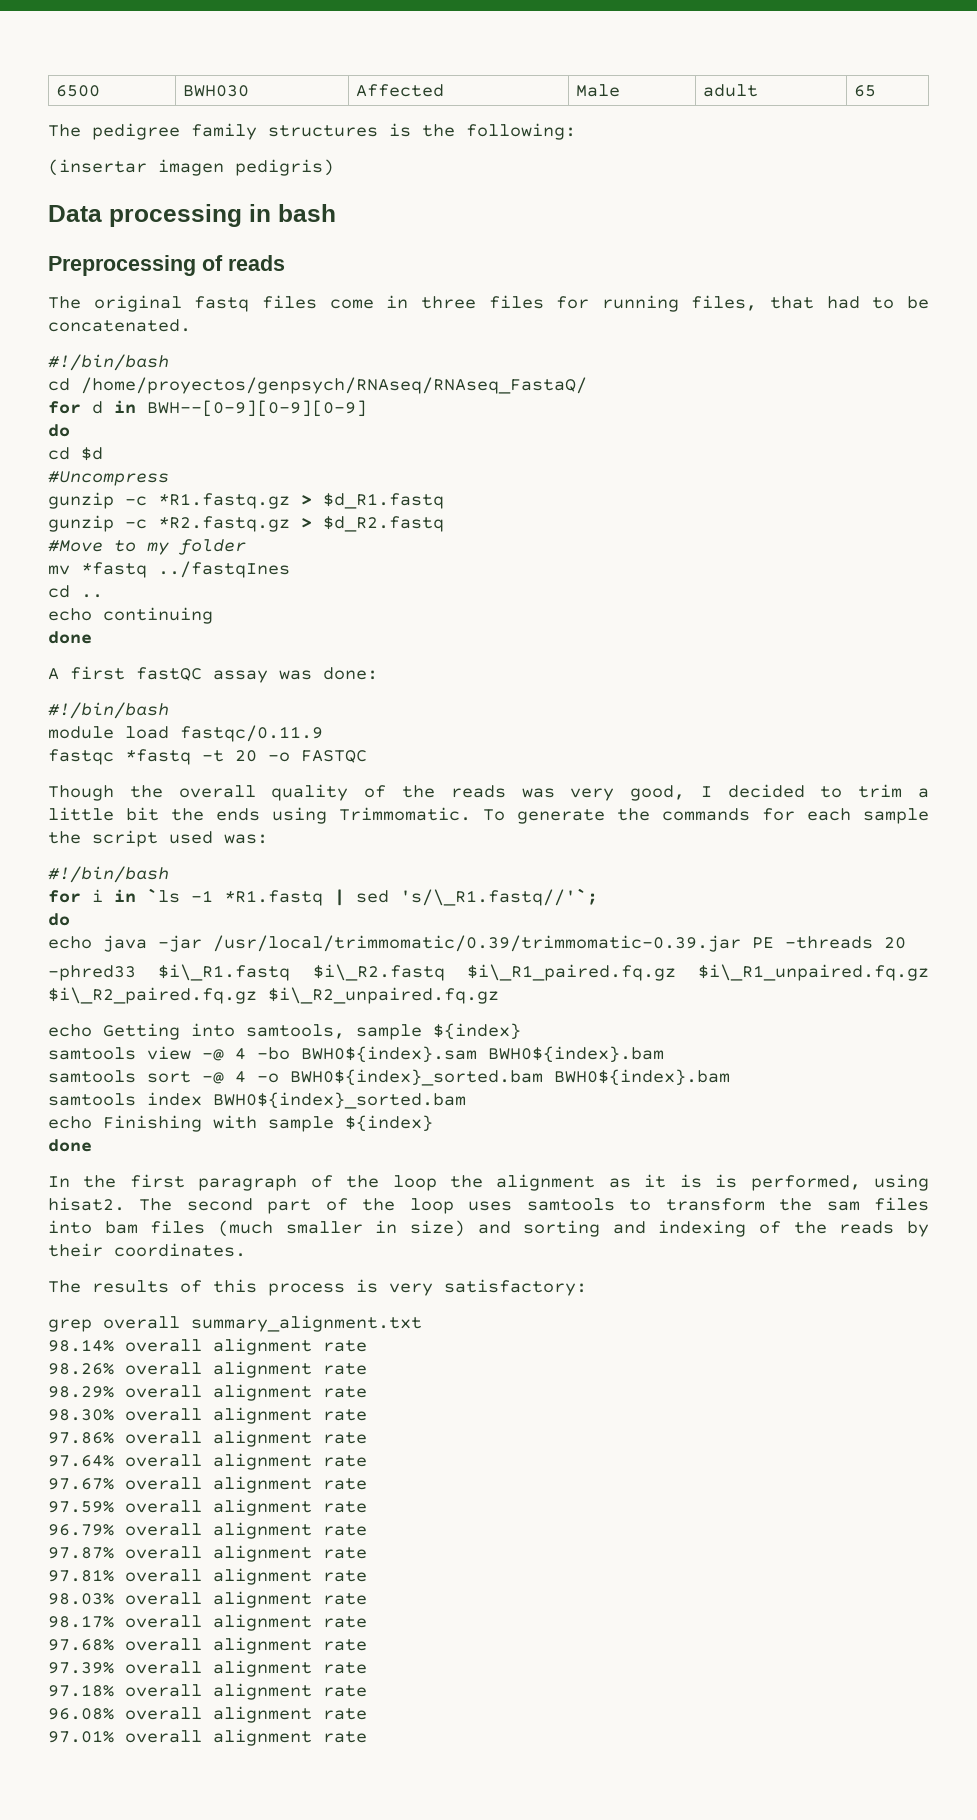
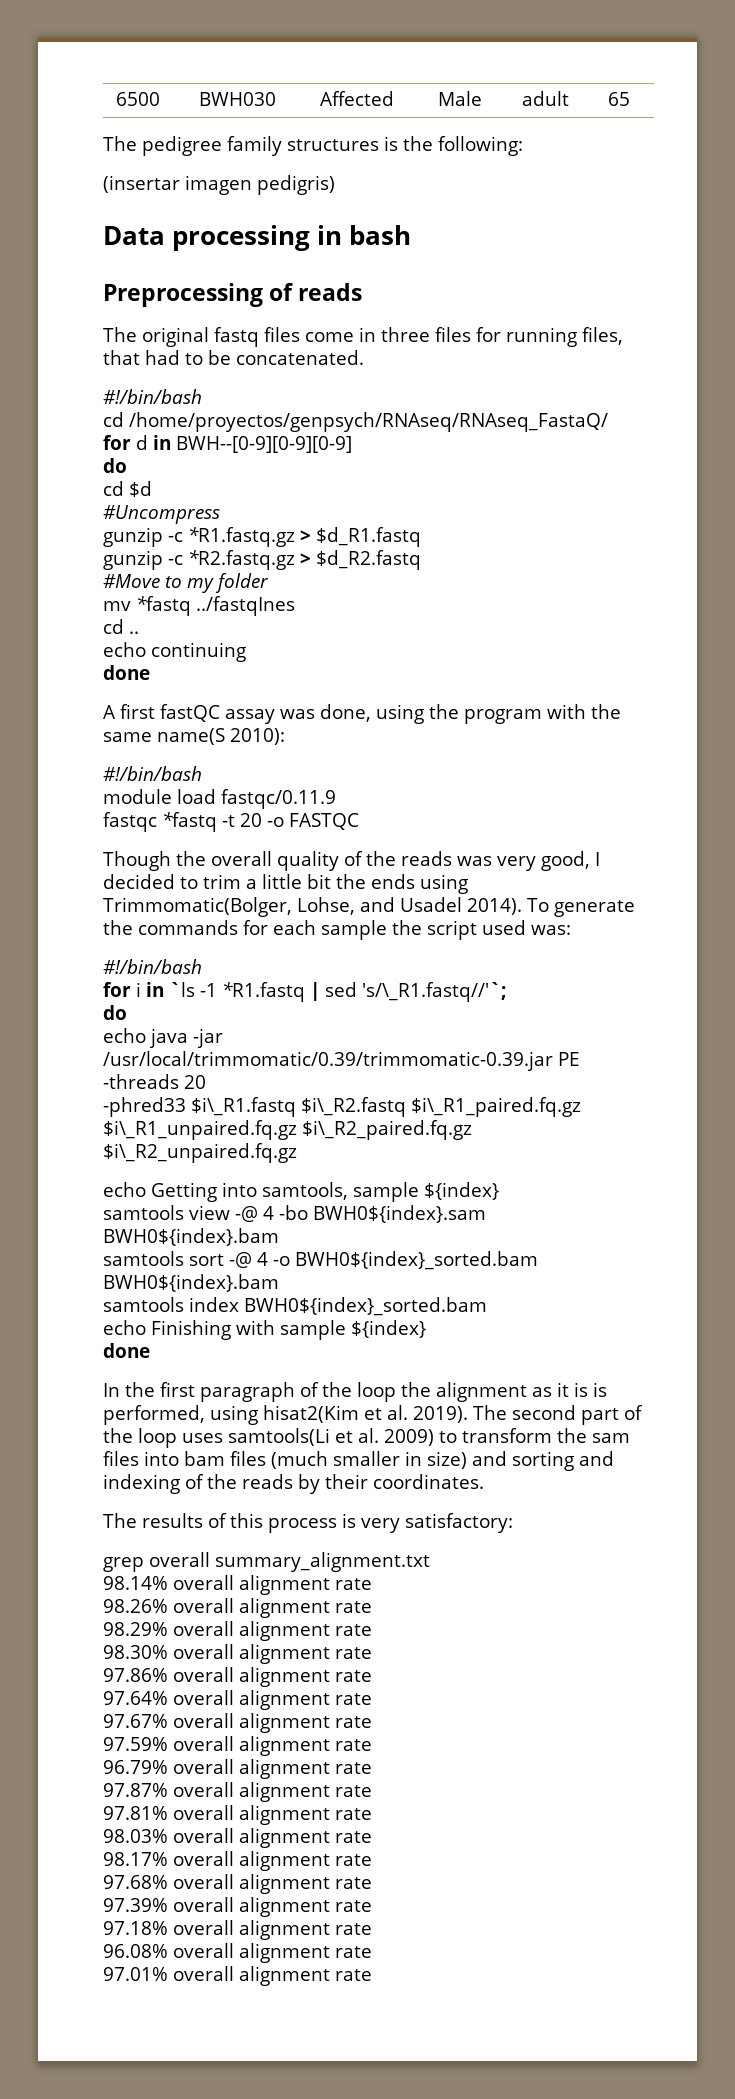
- A first fastQC assay was done:
+ A first fastQC assay was done, using the program with the same name(S 2010):
- Though the overall quality of the reads was very good, I decided to trim a little bit the ends using Trimmomatic.
+ Though the overall quality of the reads was very good, I decided to trim a little bit the ends using Trimmomatic(Bolger, Lohse, and Usadel 2014).
- In the first paragraph of the loop the alignment as it is is performed, using hisat2.
+ In the first paragraph of the loop the alignment as it is is performed, using hisat2(Kim et al. 2019).
- The second part of the loop uses samtools to transform the sam files into bam files (much smaller in size) and sorting and indexing of the reads by their coordinates.
+ The second part of the loop uses samtools(Li et al. 2009) to transform the sam files into bam files (much smaller in size) and sorting and indexing of the reads by their coordinates.

